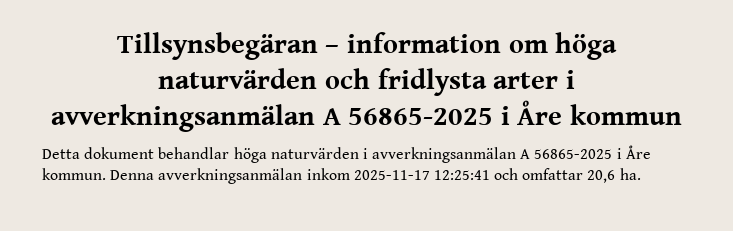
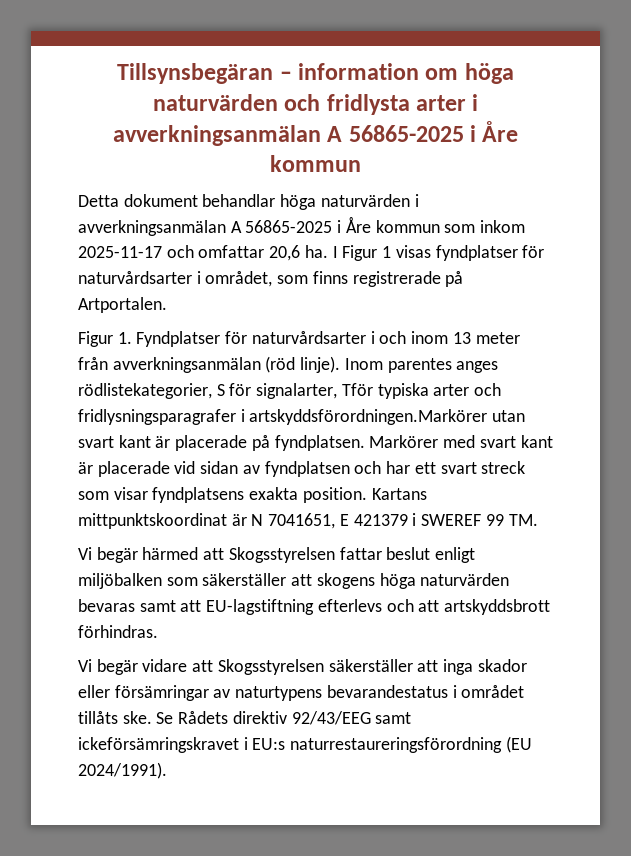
- Detta dokument behandlar höga naturvärden i avverkningsanmälan A 56865-2025 i Åre kommun. Denna avverkningsanmälan inkom 2025-11-17 12:25:41 och omfattar 20,6 ha.
+ Detta dokument behandlar höga naturvärden i avverkningsanmälan A 56865-2025 i Åre kommun som inkom 2025-11-17 och omfattar 20,6 ha.
+ I Figur 1 visas fyndplatser för naturvårdsarter i området, som finns registrerade på Artportalen.
+ Figur 1. Fyndplatser för naturvårdsarter i och inom 13 meter från avverkningsanmälan (röd linje). Inom parentes anges rödlistekategorier, S för signalarter, Tför typiska arter och fridlysningsparagrafer i artskyddsförordningen.Markörer utan svart kant är placerade på fyndplatsen. Markörer med svart kant är placerade vid sidan av fyndplatsen och har ett svart streck som visar fyndplatsens exakta position. Kartans mittpunktskoordinat är N 7041651, E 421379 i SWEREF 99 TM.
+ Vi begär härmed att Skogsstyrelsen fattar beslut enligt miljöbalken som säkerställer att skogens höga naturvärden bevaras samt att EU-lagstiftning efterlevs och att artskyddsbrott förhindras.
+ Vi begär vidare att Skogsstyrelsen säkerställer att inga skador eller försämringar av naturtypens bevarandestatus i området tillåts ske. Se Rådets direktiv 92/43/EEG samt ickeförsämringskravet i EU:s naturrestaureringsförordning (EU 2024/1991).

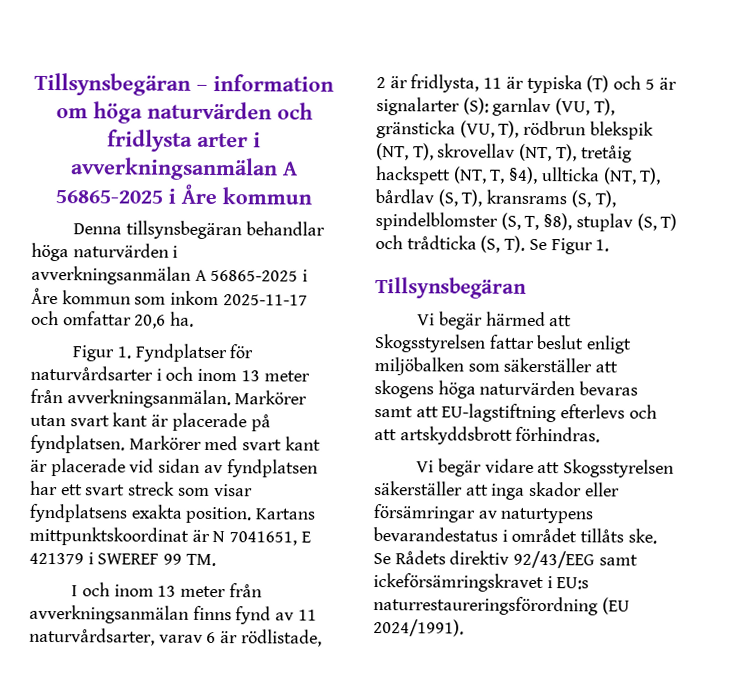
- Detta dokument behandlar höga naturvärden i avverkningsanmälan A 56865-2025 i Åre kommun som inkom 2025-11-17 och omfattar 20,6 ha. I Figur 1 visas fyndplatser för naturvårdsarter i området, som finns registrerade på Artportalen.
+ Denna tillsynsbegäran behandlar höga naturvärden i avverkningsanmälan A 56865-2025 i Åre kommun som inkom 2025-11-17 och omfattar 20,6 ha.
- Figur 1. Fyndplatser för naturvårdsarter i och inom 13 meter från avverkningsanmälan (röd linje). Inom parentes anges rödlistekategorier, S för signalarter, Tför typiska arter och fridlysningsparagrafer i artskyddsförordningen.Markörer utan svart kant är placerade på fyndplatsen.
+ Figur 1. Fyndplatser för naturvårdsarter i och inom 13 meter från avverkningsanmälan. Markörer utan svart kant är placerade på fyndplatsen.
- Markörer med svart kant är placerade vid sidan av fyndplatsen och har ett svart streck som visar fyndplatsens exakta position.
+ Markörer med svart kant är placerade vid sidan av fyndplatsen har ett svart streck som visar fyndplatsens exakta position.
+ I och inom 13 meter från avverkningsanmälan finns fynd av 11 naturvårdsarter, varav 6 är rödlistade, 2 är fridlysta, 11 är typiska (T) och 5 är signalarter (S): garnlav (VU, T), gränsticka (VU, T), rödbrun blekspik (NT, T), skrovellav (NT, T), tretåig hackspett (NT, T, §4), ullticka (NT, T), bårdlav (S, T), kransrams (S, T), spindelblomster (S, T, §8), stuplav (S, T) och trådticka (S, T). Se Figur 1.
+ Tillsynsbegäran

